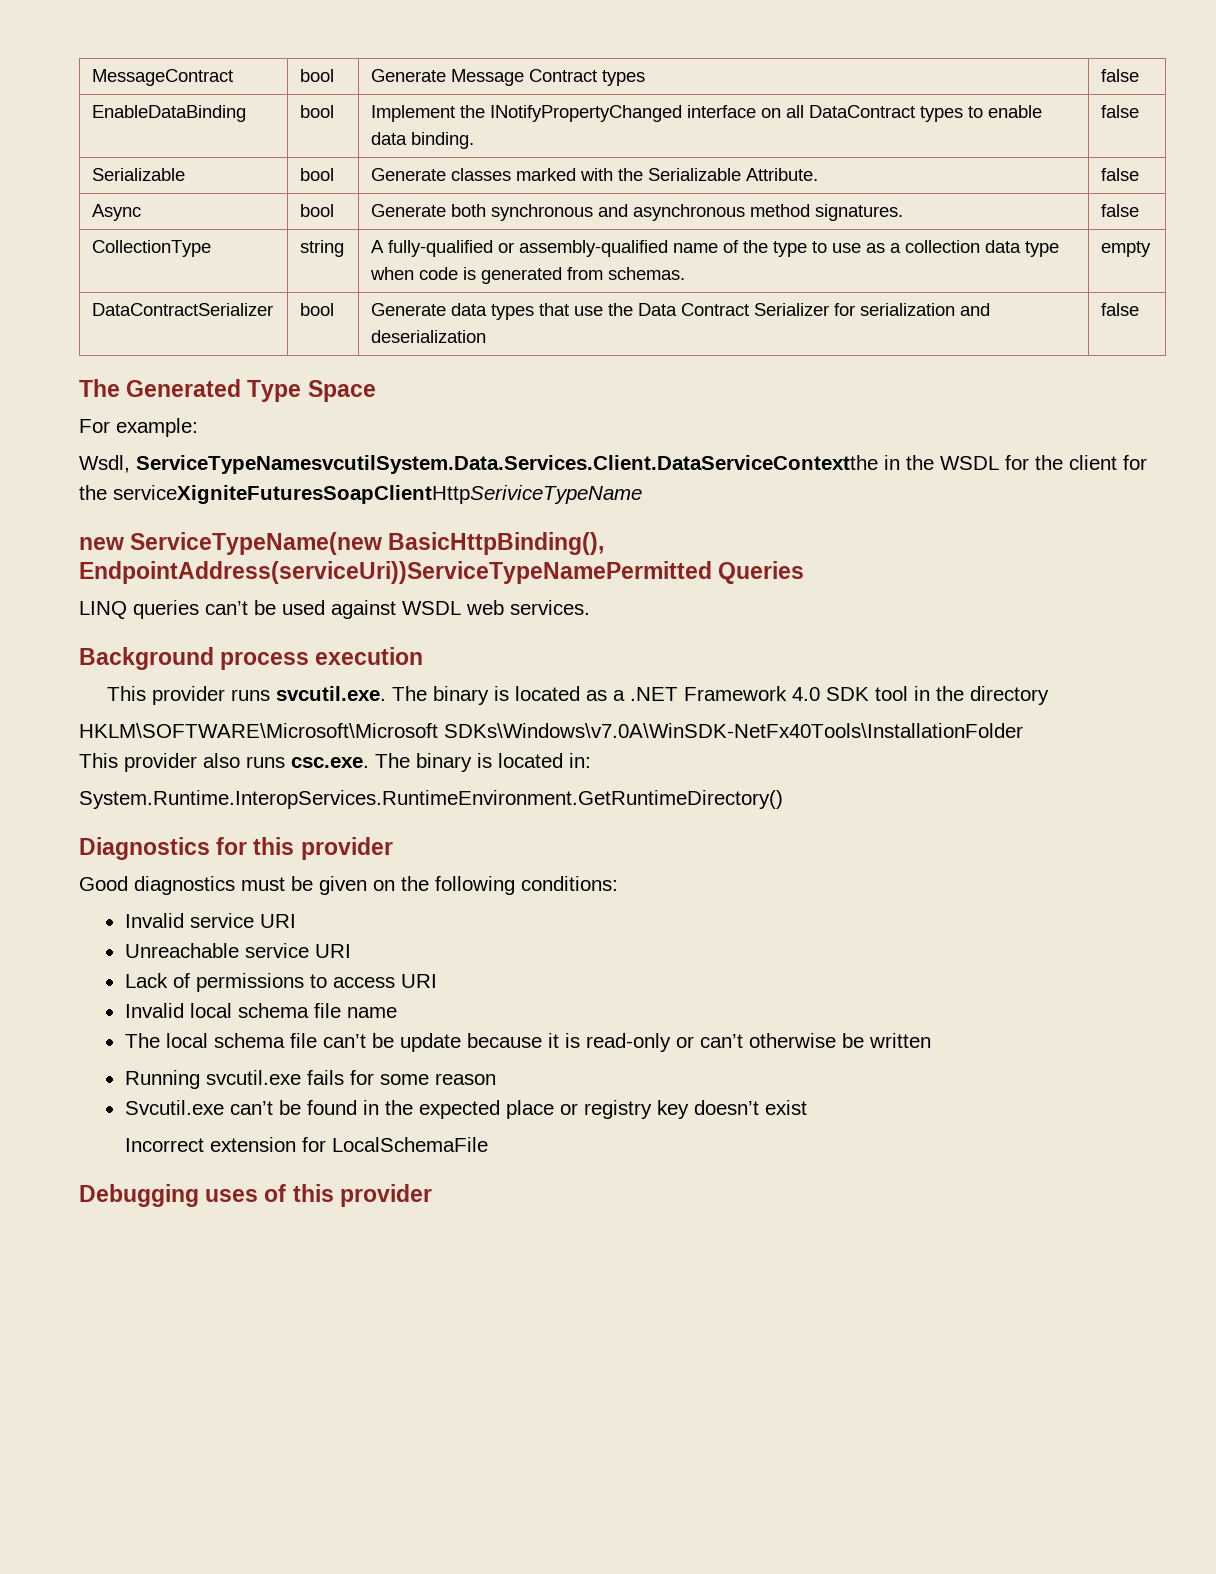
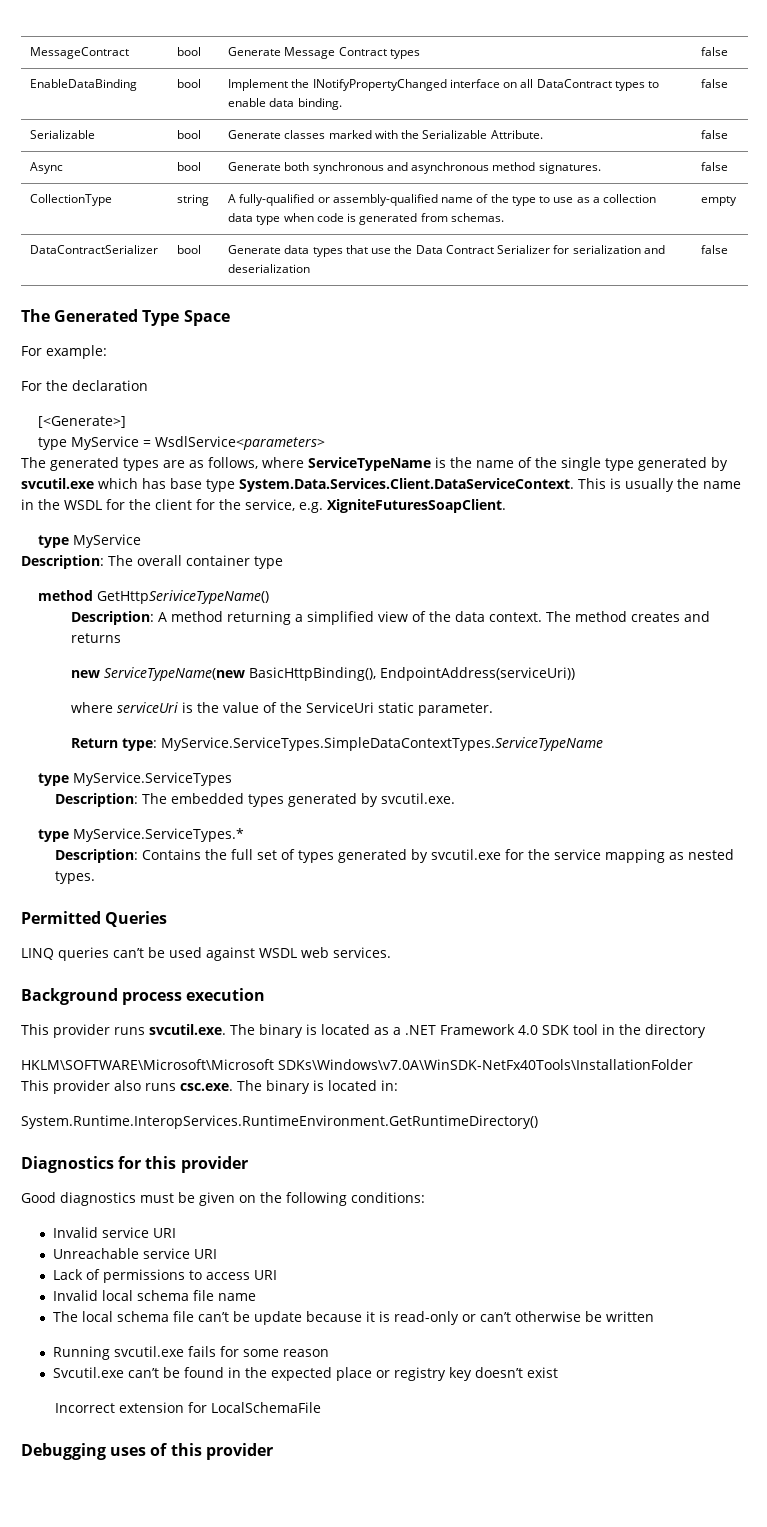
- Wsdl, ServiceTypeNamesvcutilSystem.Data.Services.Client.DataServiceContextthe in the WSDL for the client for the serviceXigniteFuturesSoapClientHttpSeriviceTypeName
- new ServiceTypeName(new BasicHttpBinding(), EndpointAddress(serviceUri))ServiceTypeNamePermitted Queries
+ For the declaration
+ [<Generate>]
+ type MyService = WsdlService<parameters>
+ The generated types are as follows, where ServiceTypeName is the name of the single type generated by svcutil.exe which has base type System.Data.Services.Client.DataServiceContext. This is usually the name in the WSDL for the client for the service, e.g. XigniteFuturesSoapClient.
+ type MyService
+ Description: The overall container type
+ method GetHttpSeriviceTypeName()
+ Description: A method returning a simplified view of the data context. The method creates and returns
+ new ServiceTypeName(new BasicHttpBinding(), EndpointAddress(serviceUri))
+ where serviceUri is the value of the ServiceUri static parameter.
+ Return type: MyService.ServiceTypes.SimpleDataContextTypes.ServiceTypeName
+ type MyService.ServiceTypes
+ Description: The embedded types generated by svcutil.exe.
+ type MyService.ServiceTypes.*
+ Description: Contains the full set of types generated by svcutil.exe for the service mapping as nested types.
+ Permitted Queries

